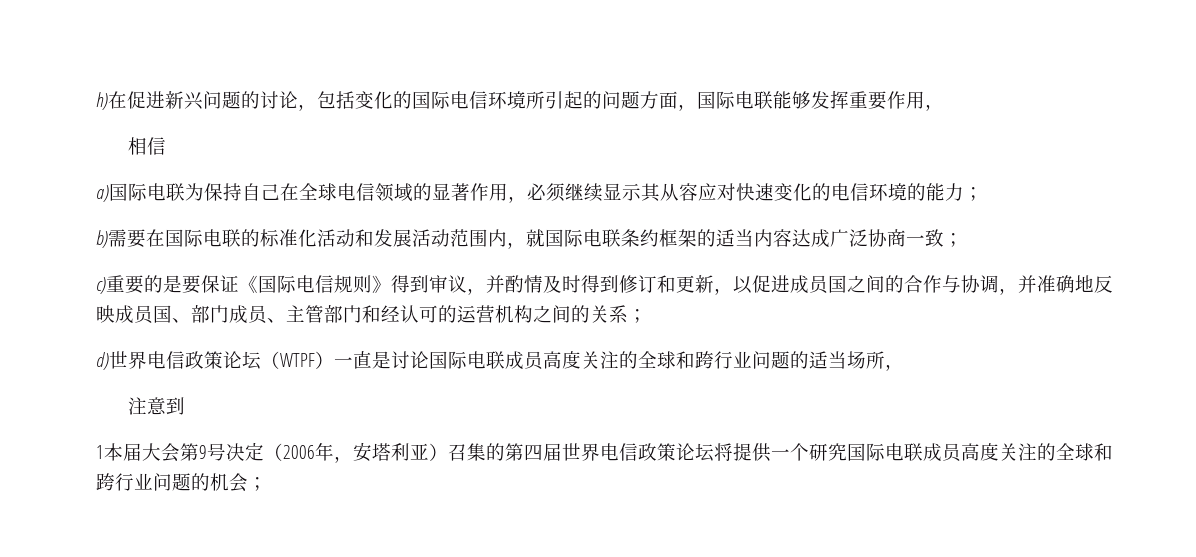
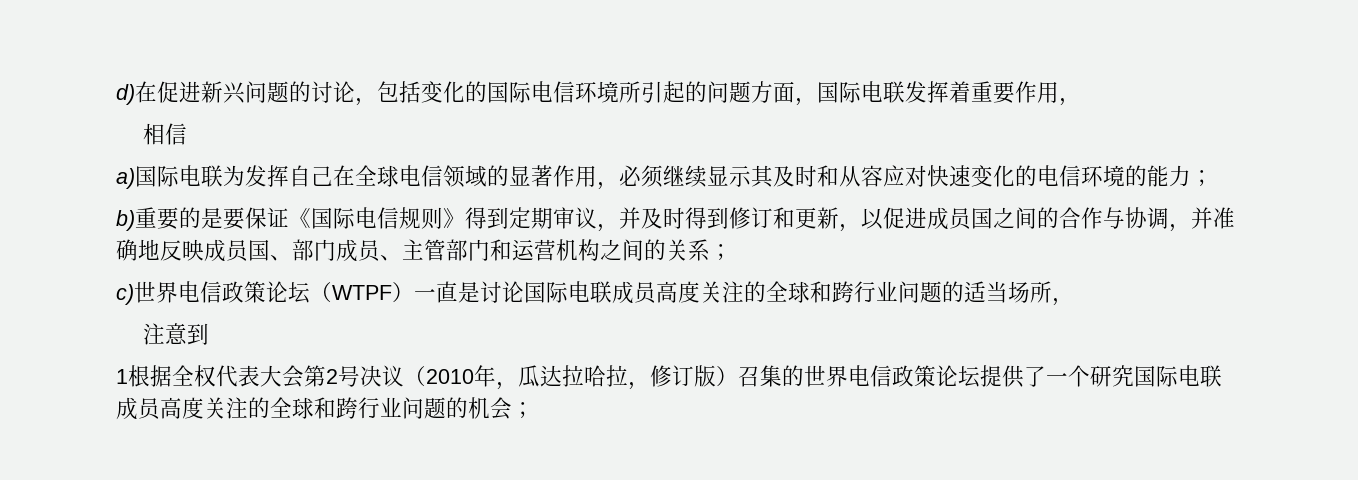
- h)在促进新兴问题的讨论，包括变化的国际电信环境所引起的问题方面，国际电联能够发挥重要作用，
+ d)在促进新兴问题的讨论，包括变化的国际电信环境所引起的问题方面，国际电联发挥着重要作用，
- a)国际电联为保持自己在全球电信领域的显著作用，必须继续显示其从容应对快速变化的电信环境的能力；
+ a)国际电联为发挥自己在全球电信领域的显著作用，必须继续显示其及时和从容应对快速变化的电信环境的能力；
- b)需要在国际电联的标准化活动和发展活动范围内，就国际电联条约框架的适当内容达成广泛协商一致；
- c)重要的是要保证《国际电信规则》得到审议，并酌情及时得到修订和更新，以促进成员国之间的合作与协调，并准确地反映成员国、部门成员、主管部门和经认可的运营机构之间的关系；
+ b)重要的是要保证《国际电信规则》得到定期审议，并及时得到修订和更新，以促进成员国之间的合作与协调，并准确地反映成员国、部门成员、主管部门和运营机构之间的关系；
- d)世界电信政策论坛（WTPF）一直是讨论国际电联成员高度关注的全球和跨行业问题的适当场所，
+ c)世界电信政策论坛（WTPF）一直是讨论国际电联成员高度关注的全球和跨行业问题的适当场所，
- 1本届大会第9号决定（2006年，安塔利亚）召集的第四届世界电信政策论坛将提供一个研究国际电联成员高度关注的全球和跨行业问题的机会；
+ 1根据全权代表大会第2号决议（2010年，瓜达拉哈拉，修订版）召集的世界电信政策论坛提供了一个研究国际电联成员高度关注的全球和跨行业问题的机会；

